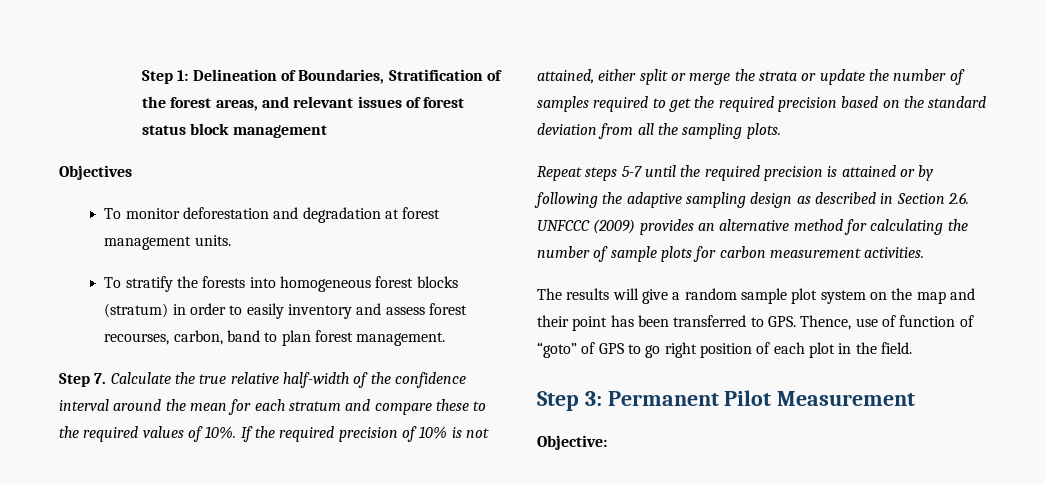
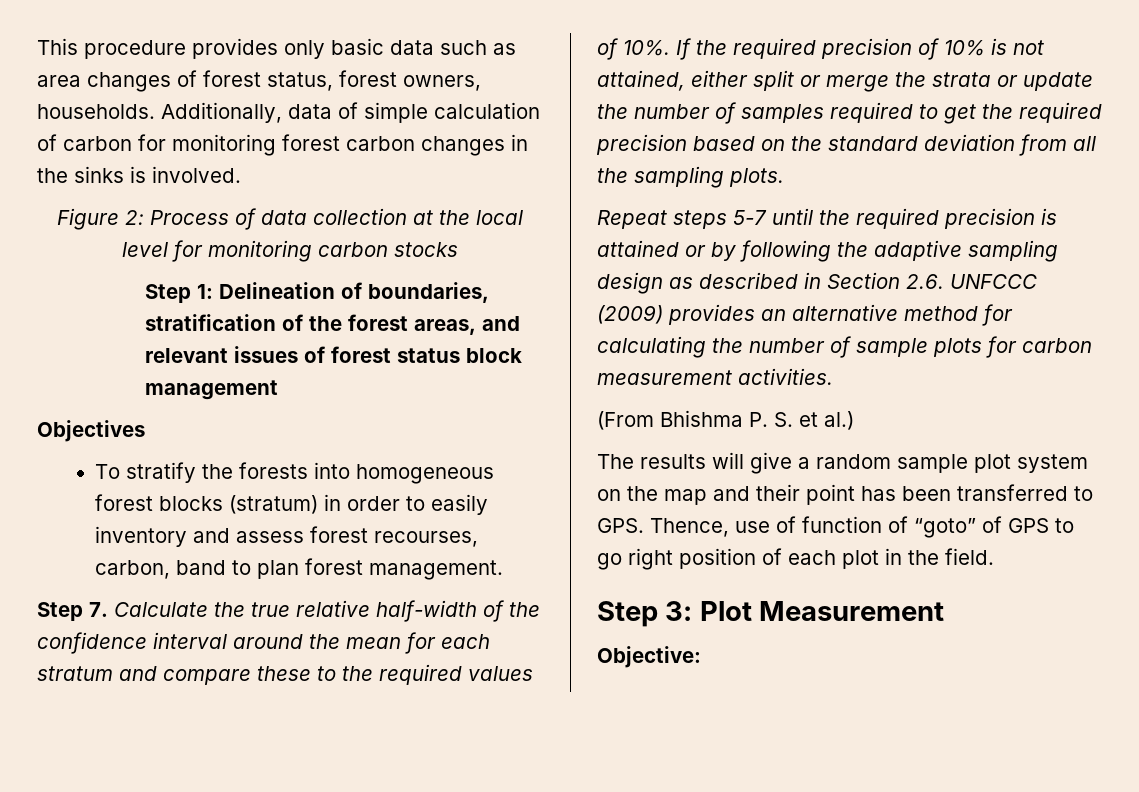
+ This procedure provides only basic data such as area changes of forest status, forest owners, households. Additionally, data of simple calculation of carbon for monitoring forest carbon changes in the sinks is involved.
+ Figure 2: Process of data collection at the local level for monitoring carbon stocks
- Step 1: Delineation of Boundaries, Stratification of the forest areas, and relevant issues of forest status block management
+ Step 1: Delineation of boundaries, stratification of the forest areas, and relevant issues of forest status block management
- To monitor deforestation and degradation at forest management units.
+ (From Bhishma P. S. et al.)
- Step 3: Permanent Pilot Measurement
+ Step 3: Plot Measurement

